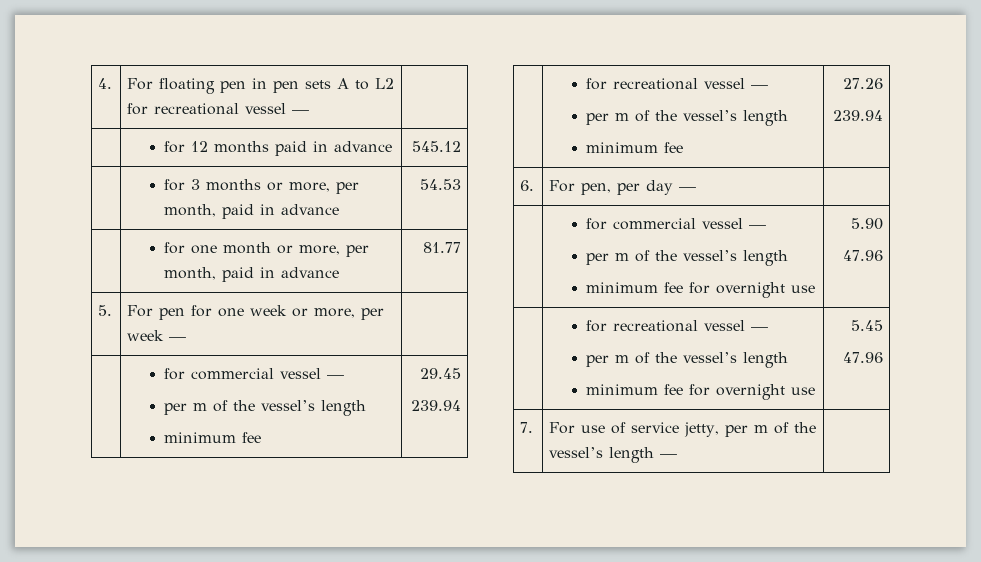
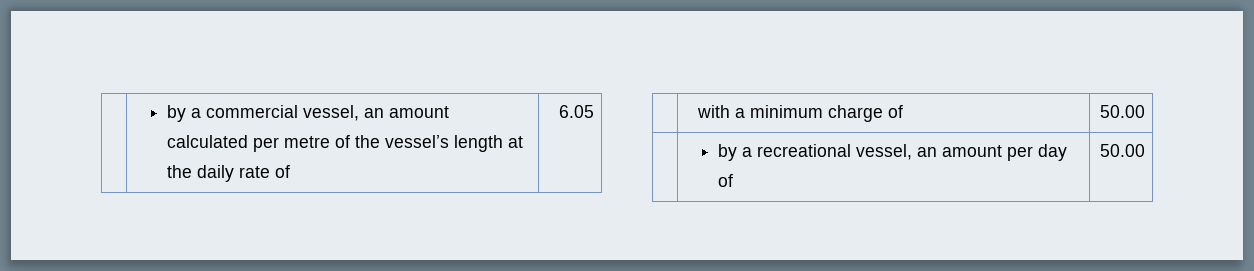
- 4. | For floating pen in pen sets A to L2 for recreational vessel — |
- | for 12 months paid in advance | 545.12
- | for 3 months or more, per month, paid in advance | 54.53
- | for one month or more, per month, paid in advance | 81.77
- 5. | For pen for one week or more, per week — |
- | for commercial vessel —
- per m of the vessel’s length
- minimum fee | 29.45
- 239.94
- | for recreational vessel —
- per m of the vessel’s length
- minimum fee | 27.26
- 239.94
- 6. | For pen, per day — |
- | for commercial vessel —
- per m of the vessel’s length
- minimum fee for overnight use | 5.90
- 47.96
- | for recreational vessel —
- per m of the vessel’s length
- minimum fee for overnight use | 5.45
- 47.96
- 7. | For use of service jetty, per m of the vessel’s length — |
+ | by a commercial vessel, an amount calculated per metre of the vessel’s length at the daily rate of | 6.05
+ | with a minimum charge of | 50.00
+ | by a recreational vessel, an amount per day of | 50.00

